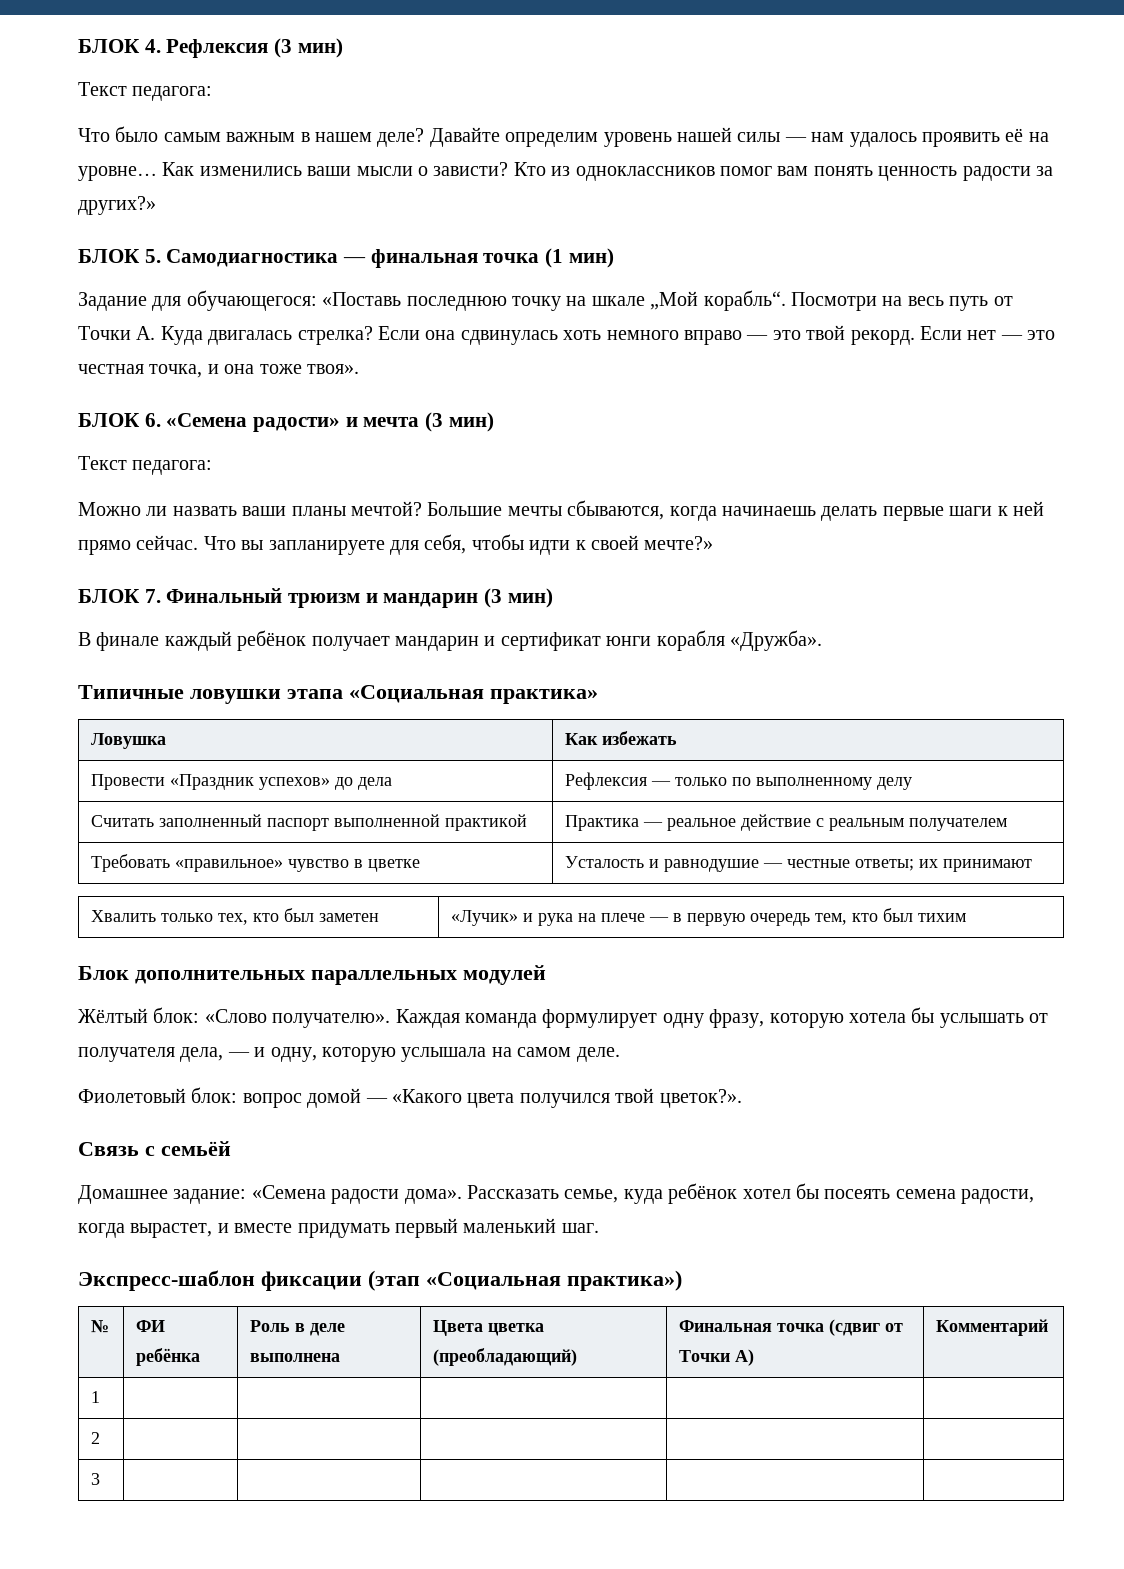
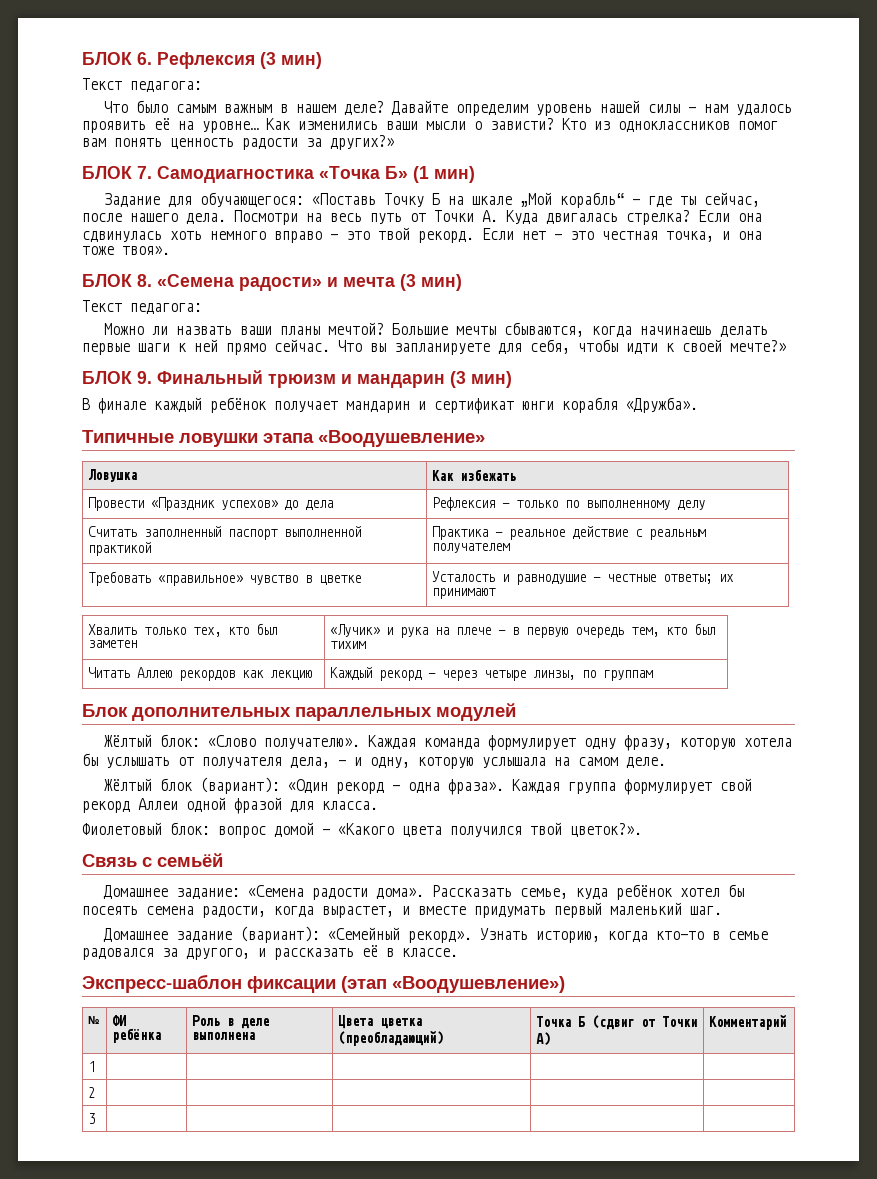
- БЛОК 4. Рефлексия (3 мин)
+ БЛОК 6. Рефлексия (3 мин)
- БЛОК 5. Самодиагностика — финальная точка (1 мин)
+ БЛОК 7. Самодиагностика «Точка Б» (1 мин)
- Задание для обучающегося: «Поставь последнюю точку на шкале „Мой корабль“.
+ Задание для обучающегося: «Поставь Точку Б на шкале „Мой корабль“ — где ты сейчас, после нашего дела.
- БЛОК 6. «Семена радости» и мечта (3 мин)
+ БЛОК 8. «Семена радости» и мечта (3 мин)
- БЛОК 7. Финальный трюизм и мандарин (3 мин)
+ БЛОК 9. Финальный трюизм и мандарин (3 мин)
- Типичные ловушки этапа «Социальная практика»
+ Типичные ловушки этапа «Воодушевление»
+ Читать Аллею рекордов как лекцию | Каждый рекорд — через четыре линзы, по группам
+ Жёлтый блок (вариант): «Один рекорд — одна фраза». Каждая группа формулирует свой рекорд Аллеи одной фразой для класса.
+ Домашнее задание (вариант): «Семейный рекорд». Узнать историю, когда кто-то в семье радовался за другого, и рассказать её в классе.
- Экспресс-шаблон фиксации (этап «Социальная практика»)
+ Экспресс-шаблон фиксации (этап «Воодушевление»)
- № | ФИ ребёнка | Роль в деле выполнена | Цвета цветка (преобладающий) | Финальная точка (сдвиг от Точки А) | Комментарий
+ № | ФИ ребёнка | Роль в деле выполнена | Цвета цветка (преобладающий) | Точка Б (сдвиг от Точки А) | Комментарий

